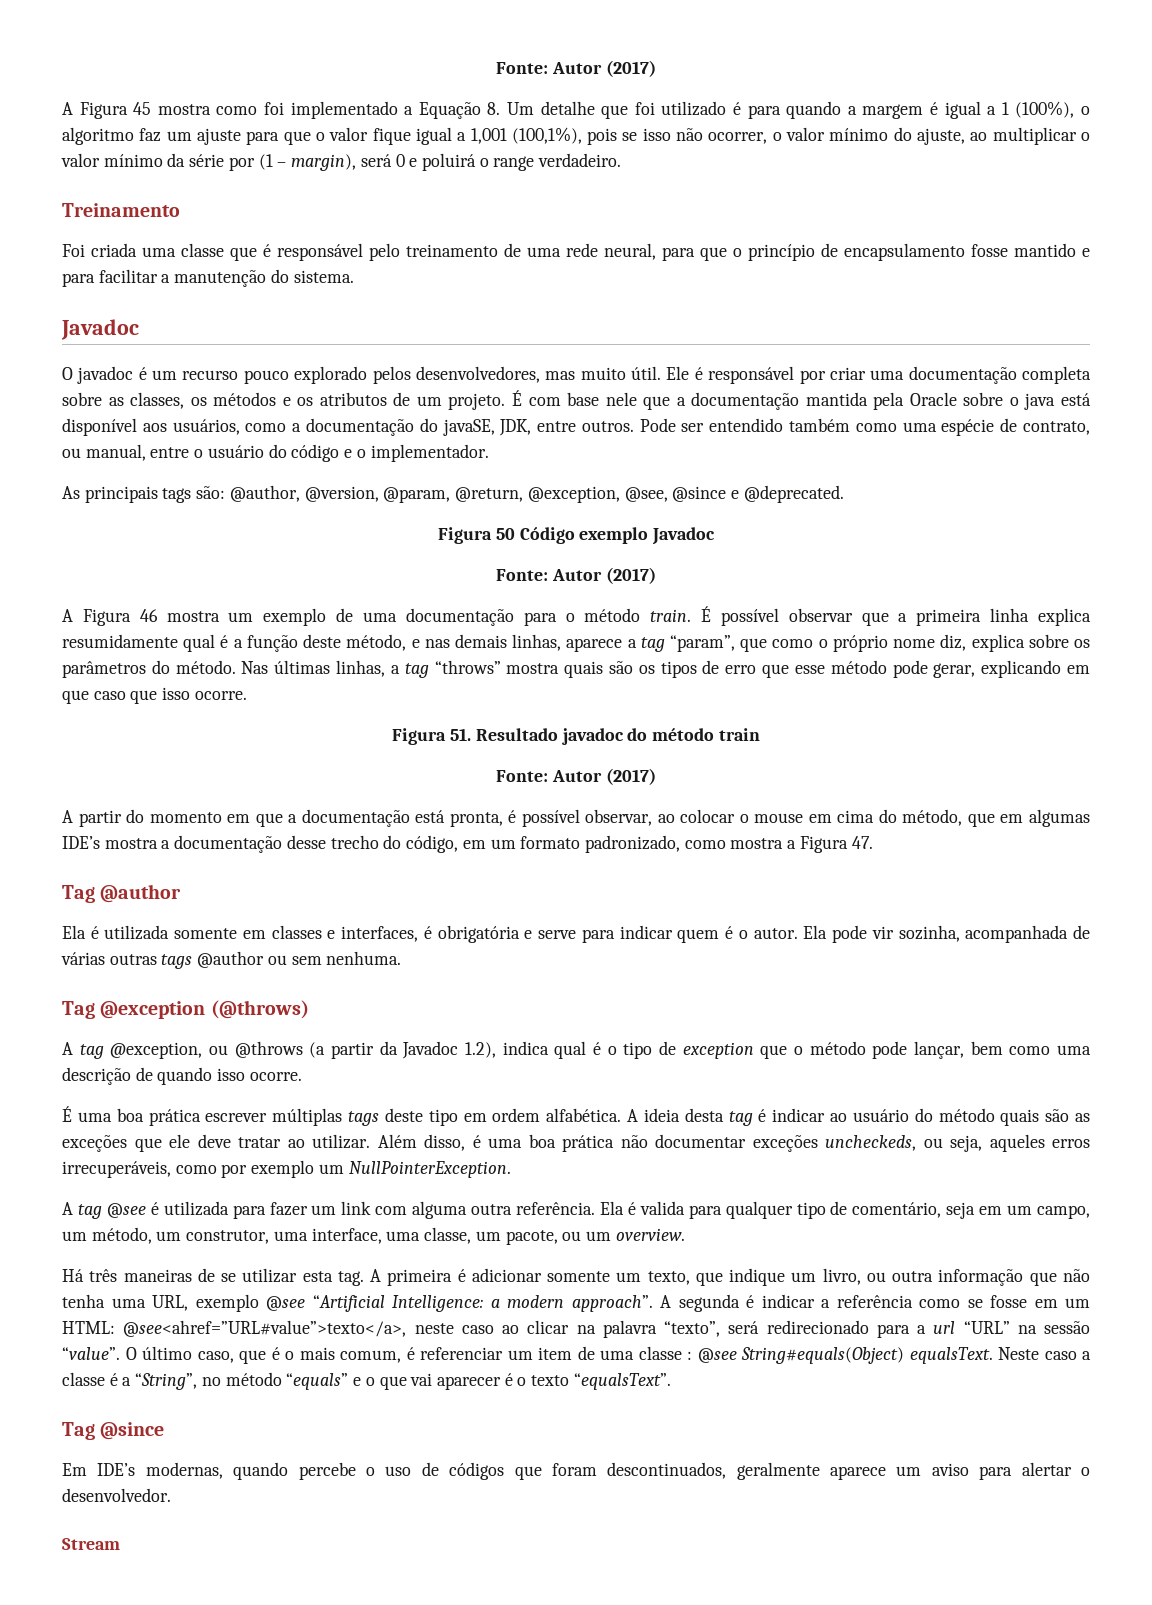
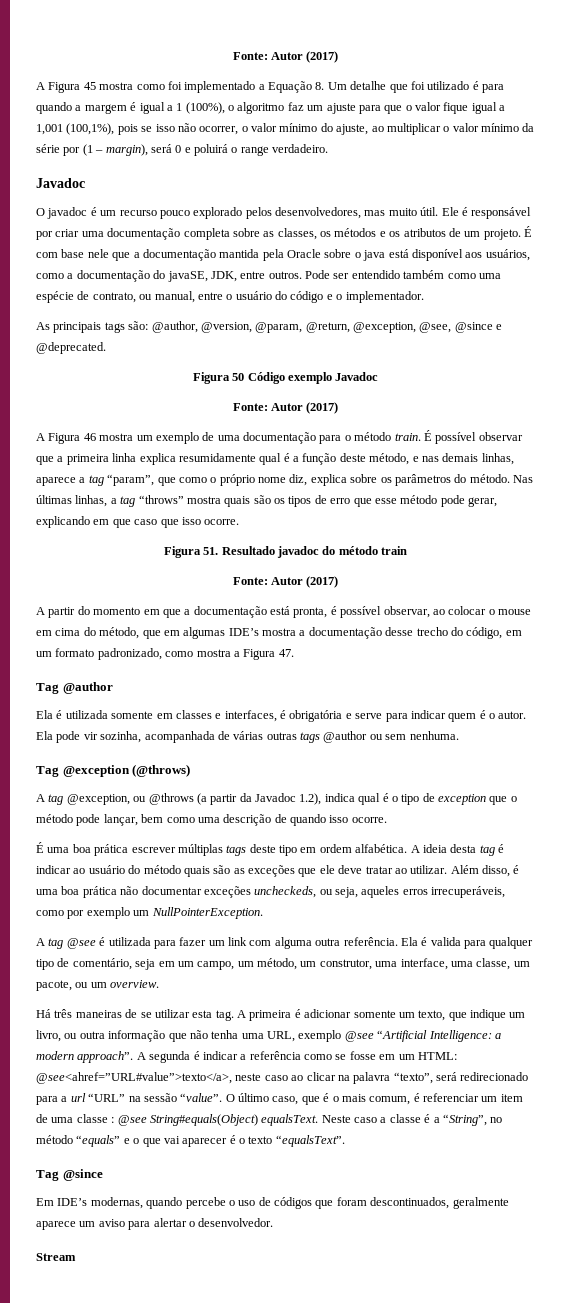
- Treinamento
- Foi criada uma classe que é responsável pelo treinamento de uma rede neural, para que o princípio de encapsulamento fosse mantido e para facilitar a manutenção do sistema.

